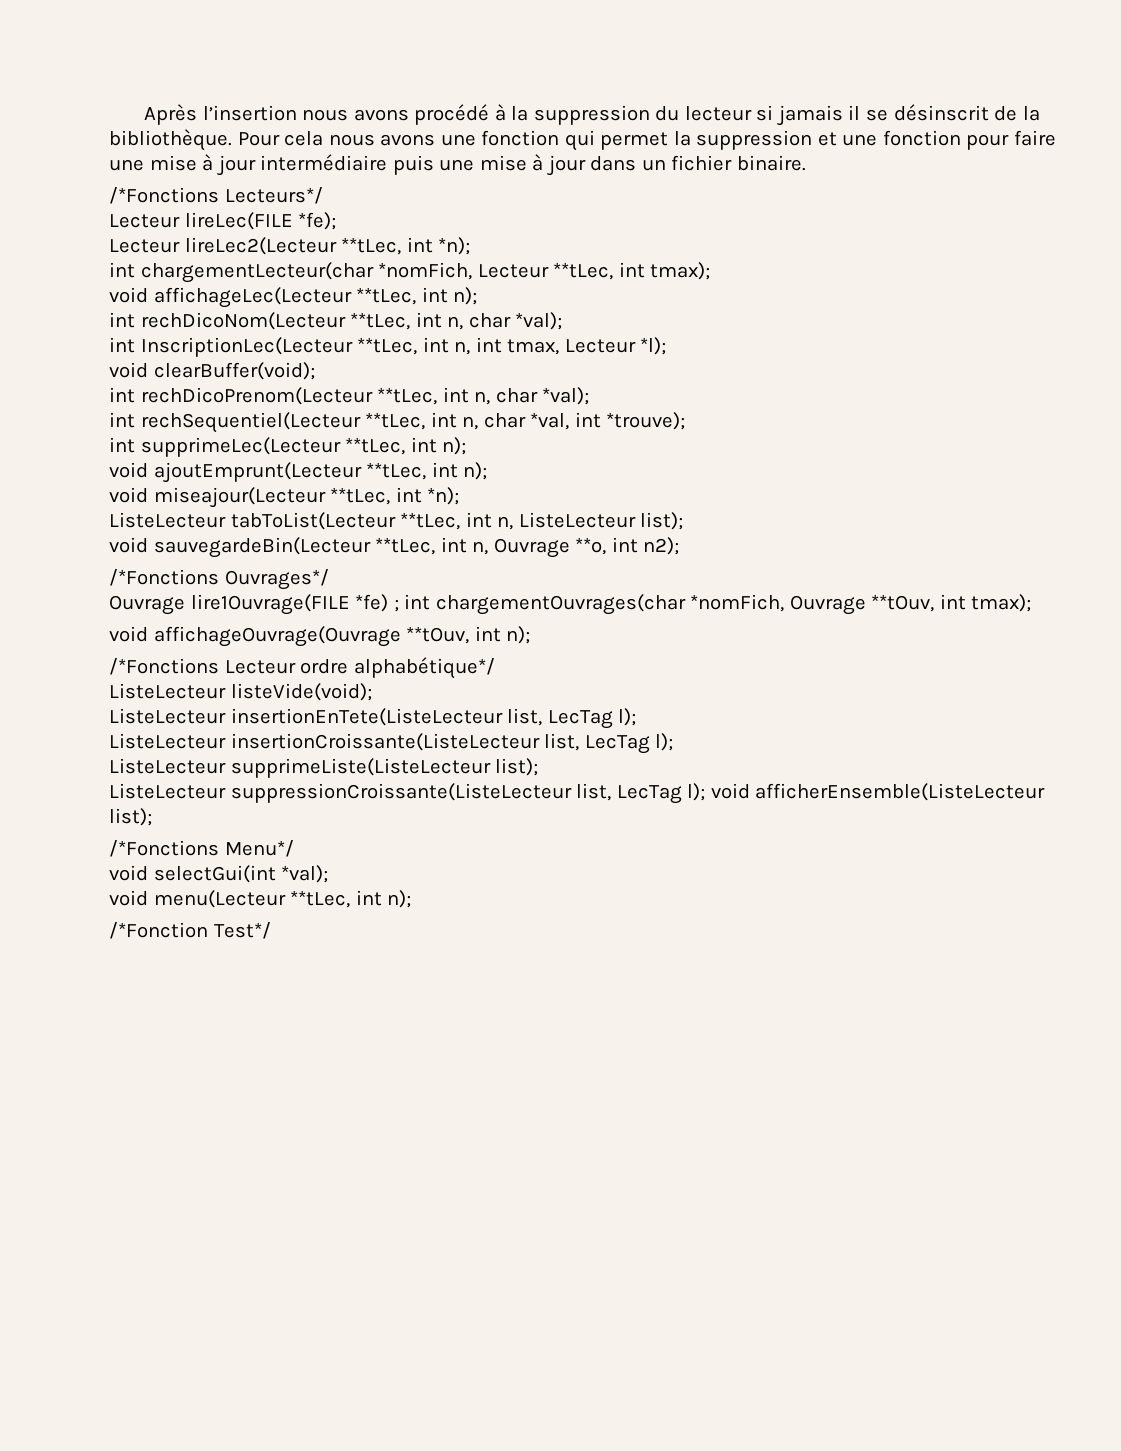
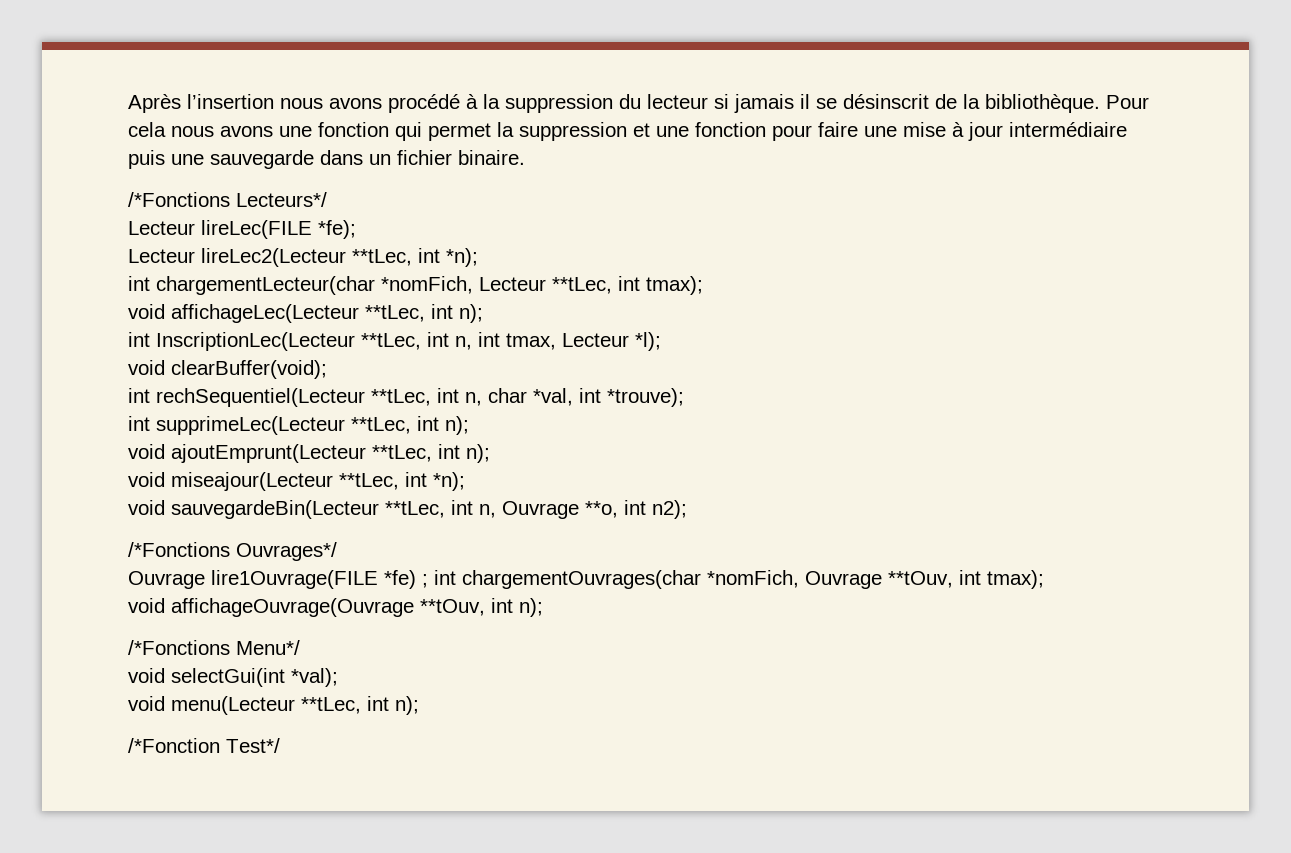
- Pour cela nous avons une fonction qui permet la suppression et une fonction pour faire une mise à jour intermédiaire puis une mise à jour dans un fichier binaire.
+ Pour cela nous avons une fonction qui permet la suppression et une fonction pour faire une mise à jour intermédiaire puis une sauvegarde dans un fichier binaire.
- int rechDicoNom(Lecteur **tLec, int n, char *val);
- int rechDicoPrenom(Lecteur **tLec, int n, char *val);
- ListeLecteur tabToList(Lecteur **tLec, int n, ListeLecteur list);
- /*Fonctions Lecteur ordre alphabétique*/
- ListeLecteur listeVide(void);
- ListeLecteur insertionEnTete(ListeLecteur list, LecTag l);
- ListeLecteur insertionCroissante(ListeLecteur list, LecTag l);
- ListeLecteur supprimeListe(ListeLecteur list);
- ListeLecteur suppressionCroissante(ListeLecteur list, LecTag l); void afficherEnsemble(ListeLecteur list);

